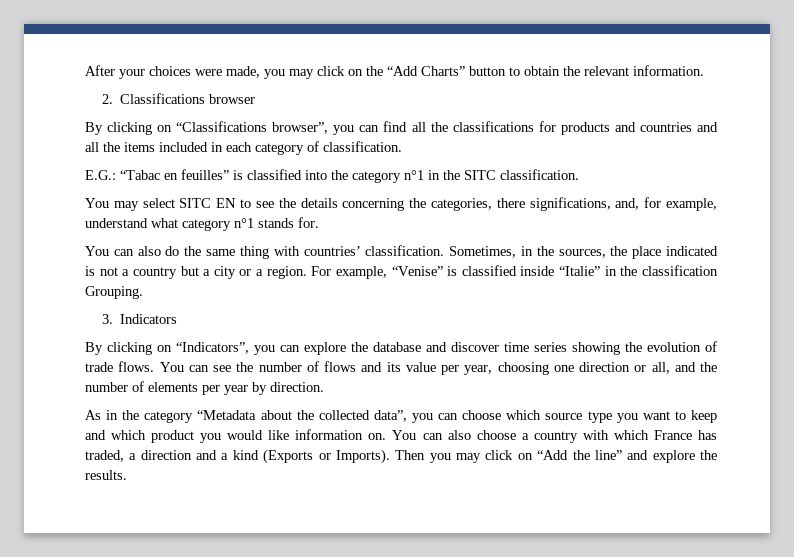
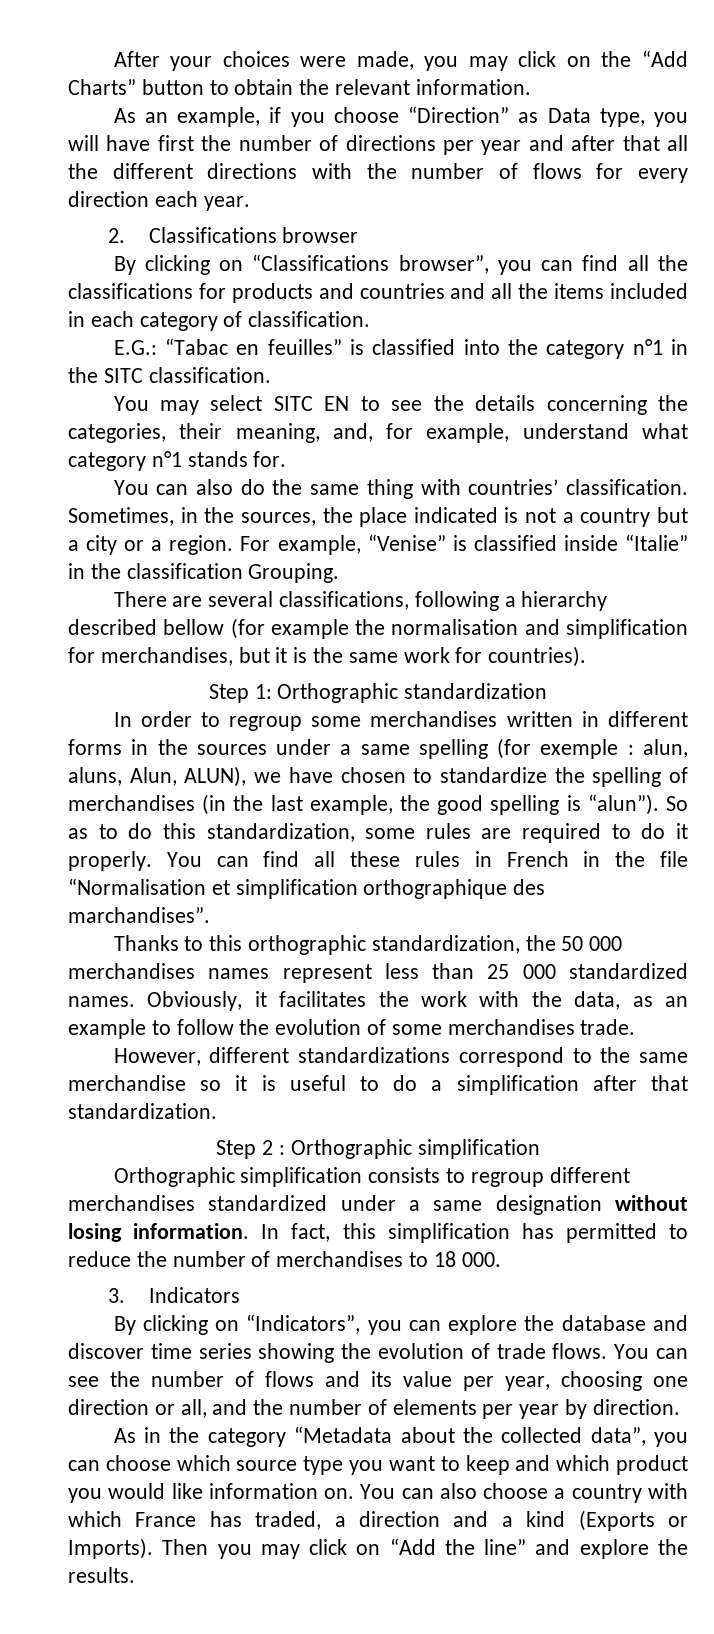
+ As an example, if you choose “Direction” as Data type, you will have first the number of directions per year and after that all the different directions with the number of flows for every direction each year.
- You may select SITC EN to see the details concerning the categories, there significations, and, for example, understand what category n°1 stands for.
+ You may select SITC EN to see the details concerning the categories, their meaning, and, for example, understand what category n°1 stands for.
+ There are several classifications, following a hierarchy described bellow (for example the normalisation and simplification for merchandises, but it is the same work for countries).
+ Step 1: Orthographic standardization
+ In order to regroup some merchandises written in different forms in the sources under a same spelling (for exemple : alun, aluns, Alun, ALUN), we have chosen to standardize the spelling of merchandises (in the last example, the good spelling is “alun”). So as to do this standardization, some rules are required to do it properly. You can find all these rules in French in the file “Normalisation et simplification orthographique des marchandises”.
+ Thanks to this orthographic standardization, the 50 000 merchandises names represent less than 25 000 standardized names. Obviously, it facilitates the work with the data, as an example to follow the evolution of some merchandises trade.
+ However, different standardizations correspond to the same merchandise so it is useful to do a simplification after that standardization.
+ Step 2 : Orthographic simplification
+ Orthographic simplification consists to regroup different merchandises standardized under a same designation without losing information. In fact, this simplification has permitted to reduce the number of merchandises to 18 000.

